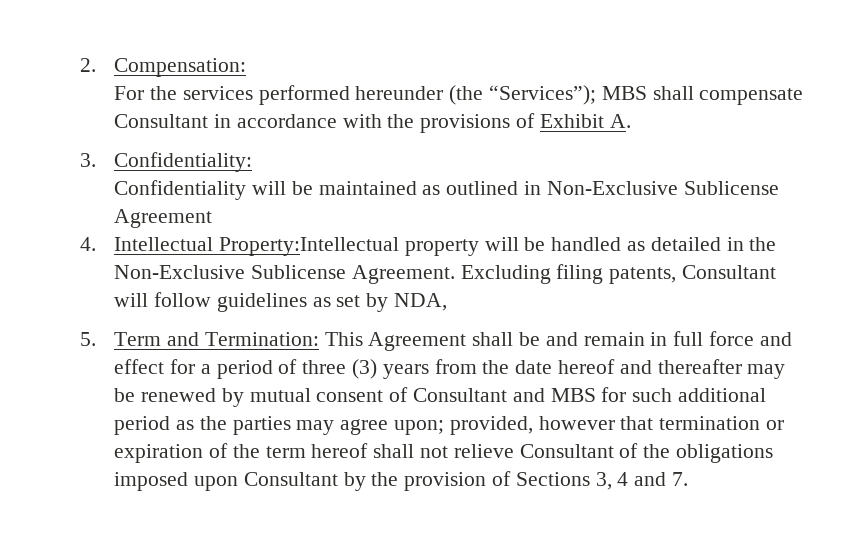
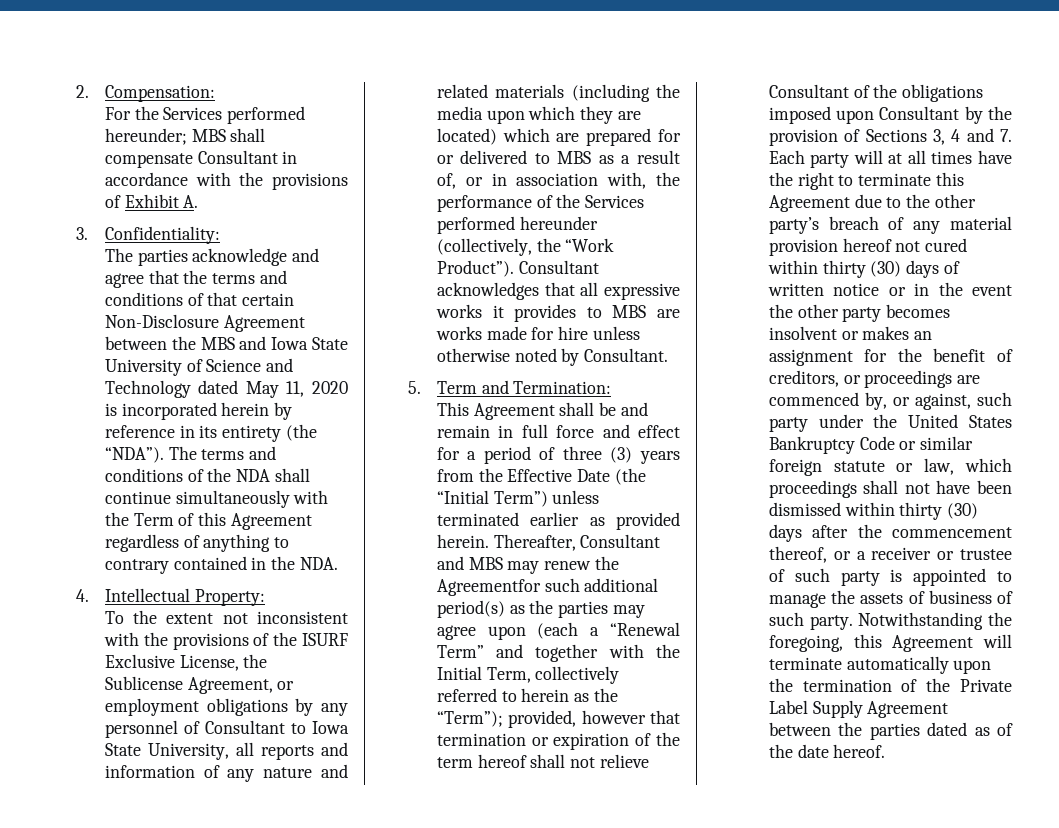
- For the services performed hereunder (the “Services”); MBS shall compensate Consultant in accordance with the provisions of Exhibit A.
+ For the Services performed hereunder; MBS shall compensate Consultant in accordance with the provisions of Exhibit A.
- Confidentiality will be maintained as outlined in Non-Exclusive Sublicense Agreement
- 4. Intellectual Property:Intellectual property will be handled as detailed in the Non-Exclusive Sublicense Agreement. Excluding filing patents, Consultant will follow guidelines as set by NDA,
+ The parties acknowledge and agree that the terms and conditions of that certain Non-Disclosure Agreement between the MBS and Iowa State University of Science and Technology dated May 11, 2020 is incorporated herein by reference in its entirety (the “NDA”). The terms and conditions of the NDA shall continue simultaneously with the Term of this Agreement regardless of anything to contrary contained in the NDA.
+ 4. Intellectual Property:
+ To the extent not inconsistent with the provisions of the ISURF Exclusive License, the Sublicense Agreement, or employment obligations by any personnel of Consultant to Iowa State University, all reports and information of any nature and related materials (including the media upon which they are located) which are prepared for or delivered to MBS as a result of, or in association with, the performance of the Services performed hereunder (collectively, the “Work Product”). Consultant acknowledges that all expressive works it provides to MBS are works made for hire unless otherwise noted by Consultant.
- 5. Term and Termination: This Agreement shall be and remain in full force and effect for a period of three (3) years from the date hereof and thereafter may be renewed by mutual consent of Consultant and MBS for such additional period as the parties may agree upon; provided, however that termination or expiration of the term hereof shall not relieve Consultant of the obligations imposed upon Consultant by the provision of Sections 3, 4 and 7.
+ 5. Term and Termination:
+ This Agreement shall be and remain in full force and effect for a period of three (3) years from the Effective Date (the “Initial Term”) unless terminated earlier as provided herein. Thereafter, Consultant and MBS may renew the Agreementfor such additional period(s) as the parties may agree upon (each a “Renewal Term” and together with the Initial Term, collectively referred to herein as the “Term”); provided, however that termination or expiration of the term hereof shall not relieve Consultant of the obligations imposed upon Consultant by the provision of Sections 3, 4 and 7. Each party will at all times have the right to terminate this Agreement due to the other party’s breach of any material provision hereof not cured within thirty (30) days of written notice or in the event the other party becomes insolvent or makes an assignment for the benefit of creditors, or proceedings are commenced by, or against, such party under the United States Bankruptcy Code or similar foreign statute or law, which proceedings shall not have been dismissed within thirty (30) days after the commencement thereof, or a receiver or trustee of such party is appointed to manage the assets of business of such party. Notwithstanding the foregoing, this Agreement will terminate automatically upon the termination of the Private Label Supply Agreement between the parties dated as of the date hereof.

